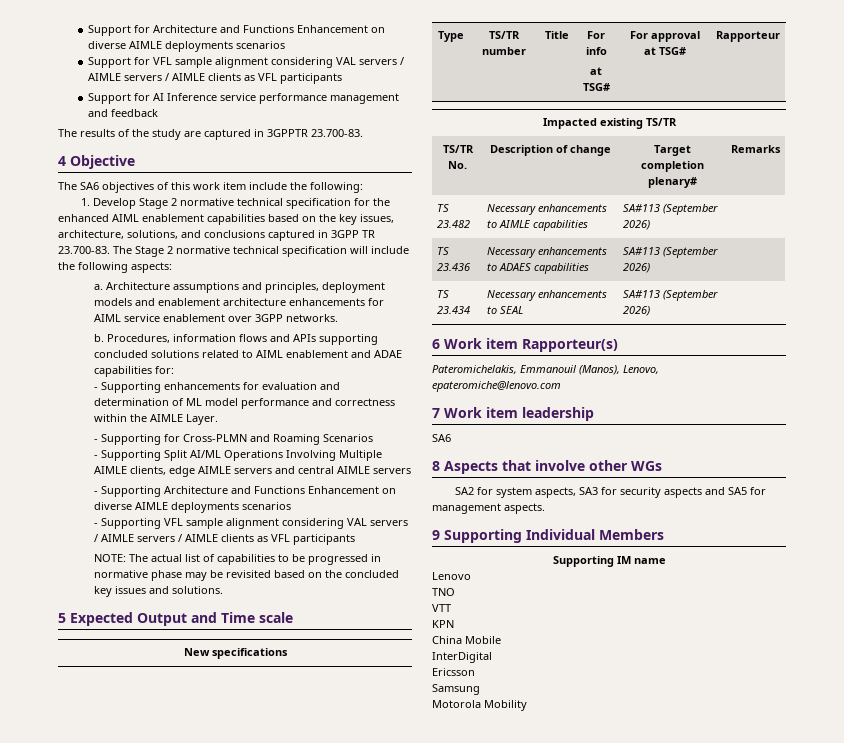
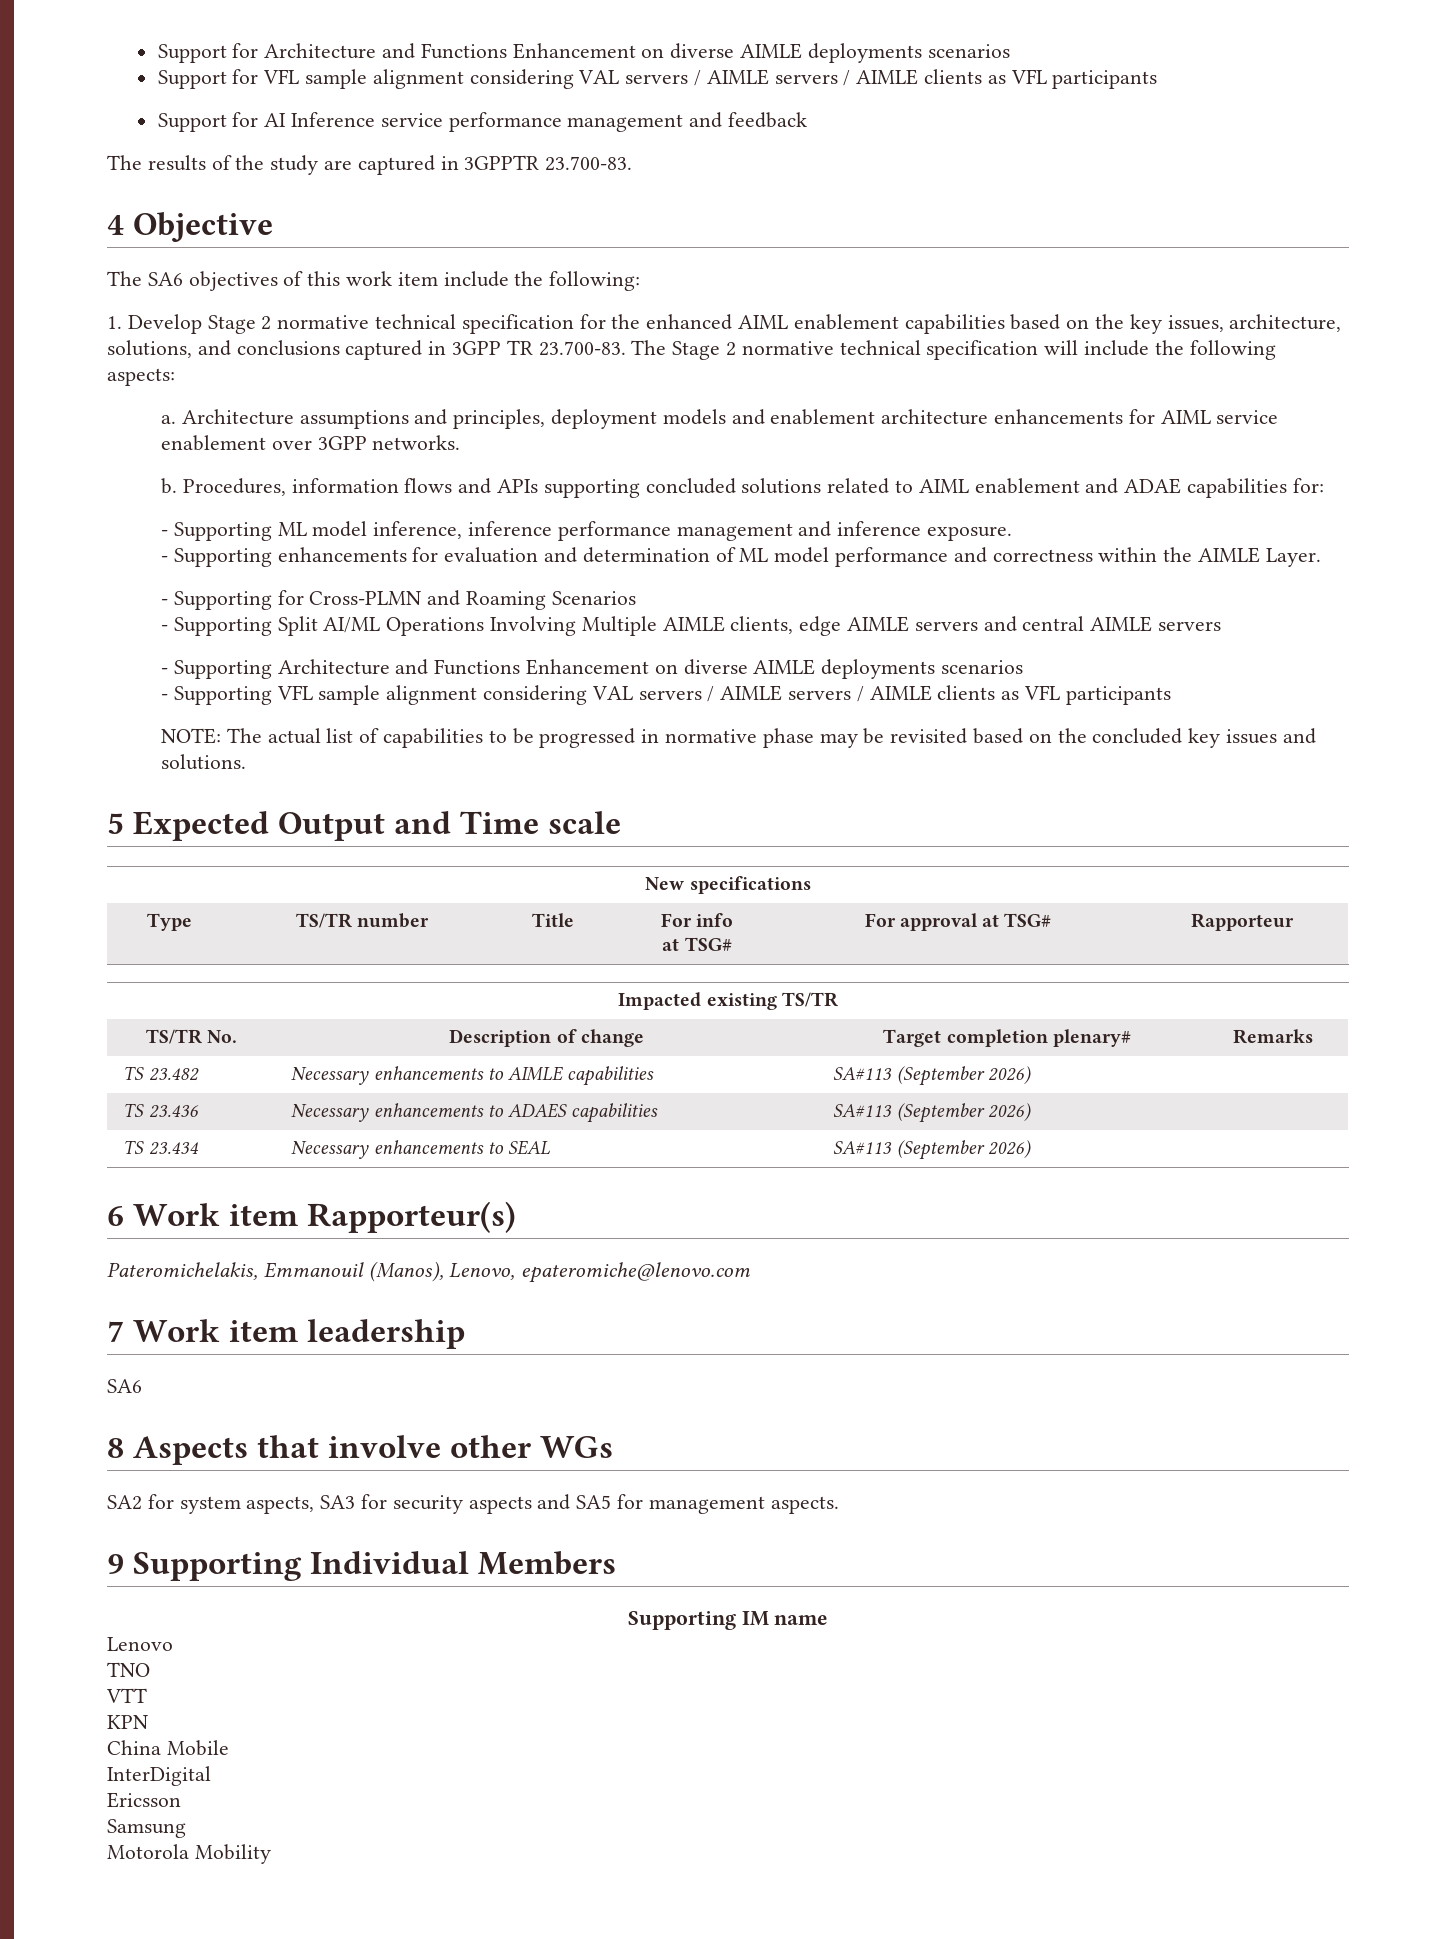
+ - Supporting ML model inference, inference performance management and inference exposure.

